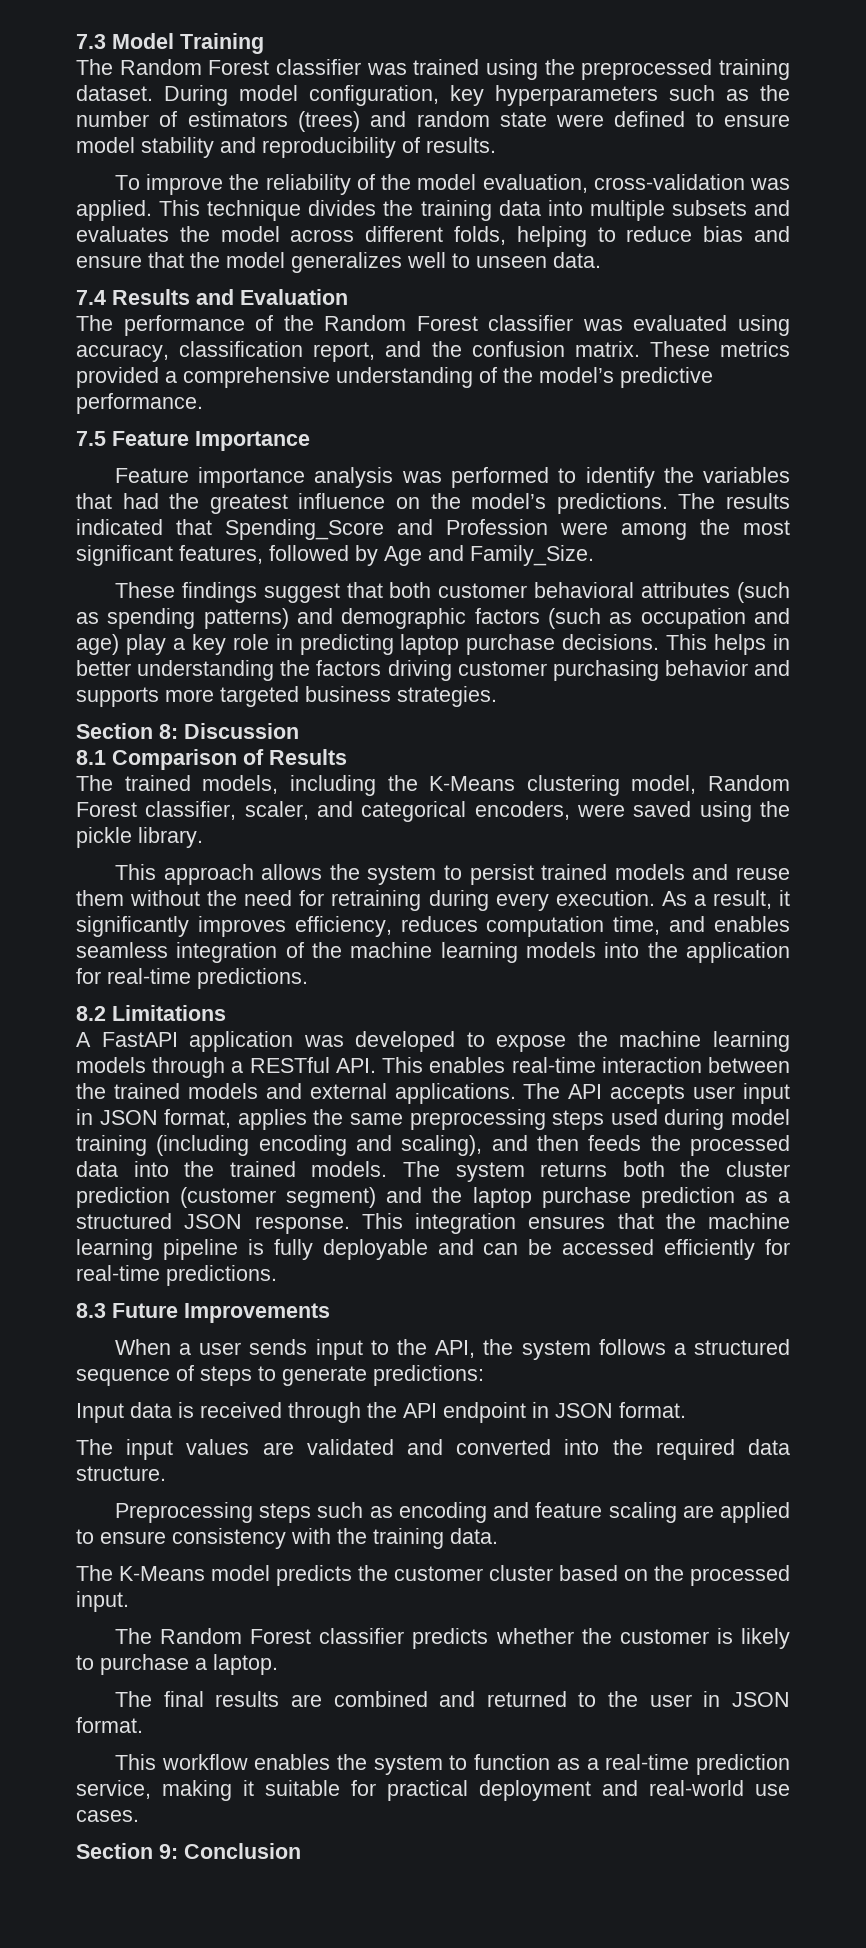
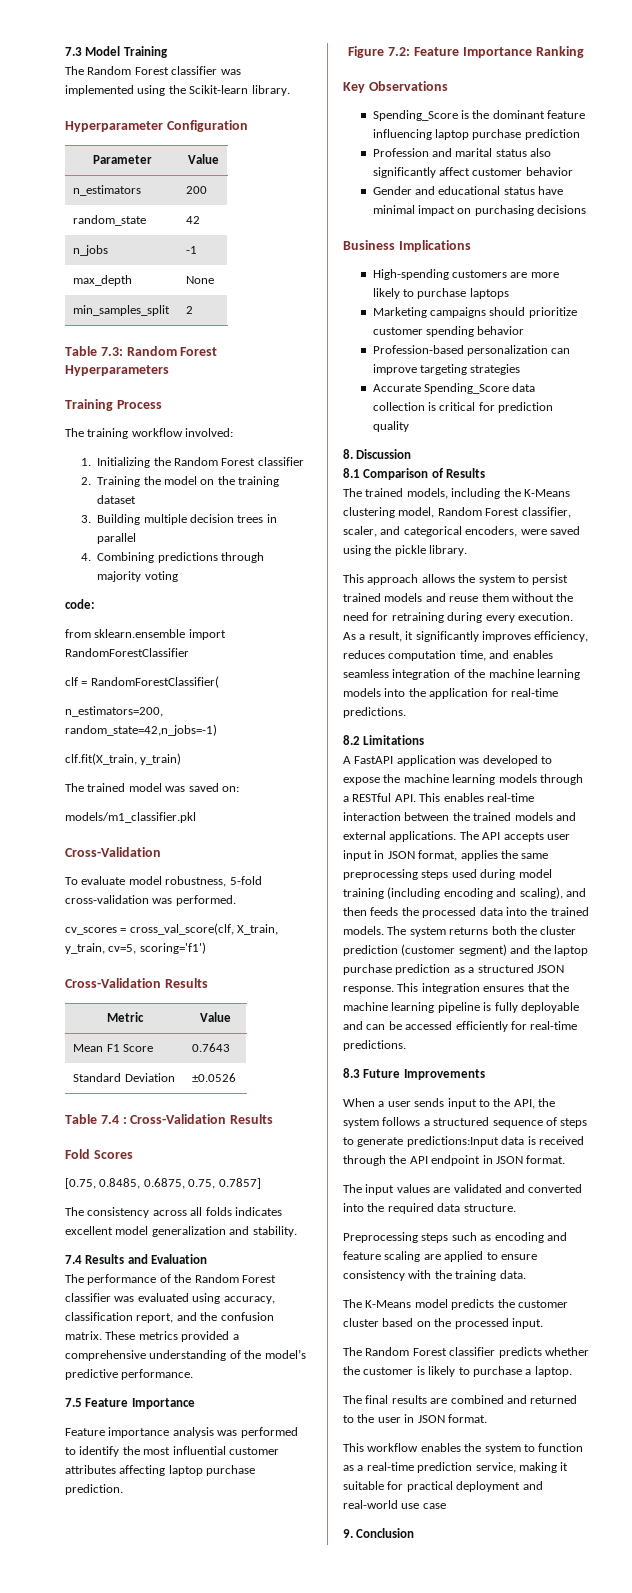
- The Random Forest classifier was trained using the preprocessed training dataset. During model configuration, key hyperparameters such as the number of estimators (trees) and random state were defined to ensure model stability and reproducibility of results.
- To improve the reliability of the model evaluation, cross-validation was applied. This technique divides the training data into multiple subsets and evaluates the model across different folds, helping to reduce bias and ensure that the model generalizes well to unseen data.
+ The Random Forest classifier was implemented using the Scikit-learn library.
+ Hyperparameter Configuration
+ Parameter | Value
+ n_estimators | 200
+ random_state | 42
+ n_jobs | -1
+ max_depth | None
+ min_samples_split | 2
+ Table 7.3: Random Forest Hyperparameters
+ Training Process
+ The training workflow involved:
+ 1. Initializing the Random Forest classifier
+ 2. Training the model on the training dataset
+ 3. Building multiple decision trees in parallel
+ 4. Combining predictions through majority voting
+ code:
+ from sklearn.ensemble import RandomForestClassifier
+ clf = RandomForestClassifier(
+ n_estimators=200, random_state=42,n_jobs=-1)
+ clf.fit(X_train, y_train)
+ The trained model was saved on:
+ models/m1_classifier.pkl
+ Cross-Validation
+ To evaluate model robustness, 5-fold cross-validation was performed.
+ cv_scores = cross_val_score(clf, X_train, y_train, cv=5, scoring='f1')
+ Cross-Validation Results
+ Metric | Value
+ Mean F1 Score | 0.7643
+ Standard Deviation | ±0.0526
+ Table 7.4 : Cross-Validation Results
+ Fold Scores
+ [0.75, 0.8485, 0.6875, 0.75, 0.7857]
+ The consistency across all folds indicates excellent model generalization and stability.
- Feature importance analysis was performed to identify the variables that had the greatest influence on the model’s predictions. The results indicated that Spending_Score and Profession were among the most significant features, followed by Age and Family_Size.
- These findings suggest that both customer behavioral attributes (such as spending patterns) and demographic factors (such as occupation and age) play a key role in predicting laptop purchase decisions. This helps in better understanding the factors driving customer purchasing behavior and supports more targeted business strategies.
- Section 8: Discussion
+ Feature importance analysis was performed to identify the most influential customer attributes affecting laptop purchase prediction.
+ Figure 7.2: Feature Importance Ranking
+ Key Observations
+ Spending_Score is the dominant feature influencing laptop purchase prediction
+ Profession and marital status also significantly affect customer behavior
+ Gender and educational status have minimal impact on purchasing decisions
+ Business Implications
+ High-spending customers are more likely to purchase laptops
+ Marketing campaigns should prioritize customer spending behavior
+ Profession-based personalization can improve targeting strategies
+ Accurate Spending_Score data collection is critical for prediction quality
+ 8. Discussion
- When a user sends input to the API, the system follows a structured sequence of steps to generate predictions:
- Input data is received through the API endpoint in JSON format.
+ When a user sends input to the API, the system follows a structured sequence of steps to generate predictions:Input data is received through the API endpoint in JSON format.
- This workflow enables the system to function as a real-time prediction service, making it suitable for practical deployment and real-world use cases.
- Section 9: Conclusion
+ This workflow enables the system to function as a real-time prediction service, making it suitable for practical deployment and real-world use case
+ 9. Conclusion

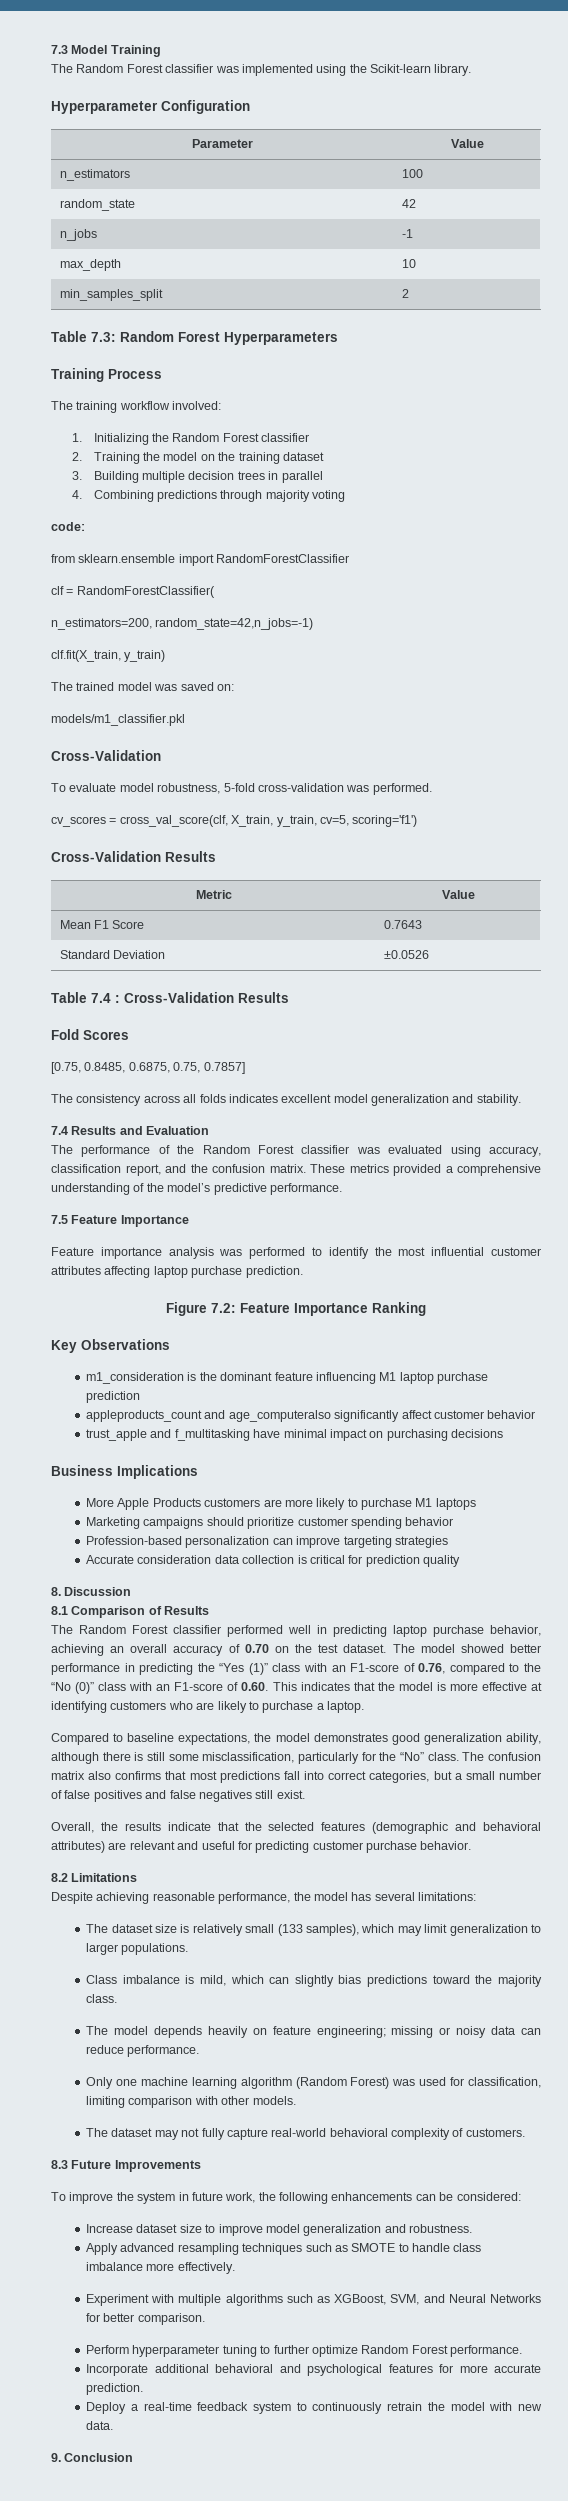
- n_estimators | 200
+ n_estimators | 100
- max_depth | None
+ max_depth | 10
- Spending_Score is the dominant feature influencing laptop purchase prediction
+ m1_consideration is the dominant feature influencing M1 laptop purchase prediction
- Profession and marital status also significantly affect customer behavior
+ appleproducts_count and age_computeralso significantly affect customer behavior
- Gender and educational status have minimal impact on purchasing decisions
+ trust_apple and f_multitasking have minimal impact on purchasing decisions
- High-spending customers are more likely to purchase laptops
+ More Apple Products customers are more likely to purchase M1 laptops
- Accurate Spending_Score data collection is critical for prediction quality
+ Accurate consideration data collection is critical for prediction quality
- The trained models, including the K-Means clustering model, Random Forest classifier, scaler, and categorical encoders, were saved using the pickle library.
- This approach allows the system to persist trained models and reuse them without the need for retraining during every execution. As a result, it significantly improves efficiency, reduces computation time, and enables seamless integration of the machine learning models into the application for real-time predictions.
- 8.2 Limitations
- A FastAPI application was developed to expose the machine learning models through a RESTful API. This enables real-time interaction between the trained models and external applications. The API accepts user input in JSON format, applies the same preprocessing steps used during model training (including encoding and scaling), and then feeds the processed data into the trained models. The system returns both the cluster prediction (customer segment) and the laptop purchase prediction as a structured JSON response. This integration ensures that the machine learning pipeline is fully deployable and can be accessed efficiently for real-time predictions.
- 8.3 Future Improvements
- When a user sends input to the API, the system follows a structured sequence of steps to generate predictions:Input data is received through the API endpoint in JSON format.
- The input values are validated and converted into the required data structure.
- Preprocessing steps such as encoding and feature scaling are applied to ensure consistency with the training data.
- The K-Means model predicts the customer cluster based on the processed input.
- The Random Forest classifier predicts whether the customer is likely to purchase a laptop.
+ The Random Forest classifier performed well in predicting laptop purchase behavior, achieving an overall accuracy of 0.70 on the test dataset. The model showed better performance in predicting the “Yes (1)” class with an F1-score of 0.76, compared to the “No (0)” class with an F1-score of 0.60. This indicates that the model is more effective at identifying customers who are likely to purchase a laptop.
- The final results are combined and returned to the user in JSON format.
- This workflow enables the system to function as a real-time prediction service, making it suitable for practical deployment and real-world use case
+ Compared to baseline expectations, the model demonstrates good generalization ability, although there is still some misclassification, particularly for the “No” class. The confusion matrix also confirms that most predictions fall into correct categories, but a small number of false positives and false negatives still exist.
+ Overall, the results indicate that the selected features (demographic and behavioral attributes) are relevant and useful for predicting customer purchase behavior.
+ 8.2 Limitations
+ Despite achieving reasonable performance, the model has several limitations:
+ The dataset size is relatively small (133 samples), which may limit generalization to larger populations.
+ Class imbalance is mild, which can slightly bias predictions toward the majority class.
+ The model depends heavily on feature engineering; missing or noisy data can reduce performance.
+ Only one machine learning algorithm (Random Forest) was used for classification, limiting comparison with other models.
+ The dataset may not fully capture real-world behavioral complexity of customers.
+ 8.3 Future Improvements
+ To improve the system in future work, the following enhancements can be considered:
+ Increase dataset size to improve model generalization and robustness.
+ Apply advanced resampling techniques such as SMOTE to handle class imbalance more effectively.
+ Experiment with multiple algorithms such as XGBoost, SVM, and Neural Networks for better comparison.
+ Perform hyperparameter tuning to further optimize Random Forest performance.
+ Incorporate additional behavioral and psychological features for more accurate prediction.
+ Deploy a real-time feedback system to continuously retrain the model with new data.

